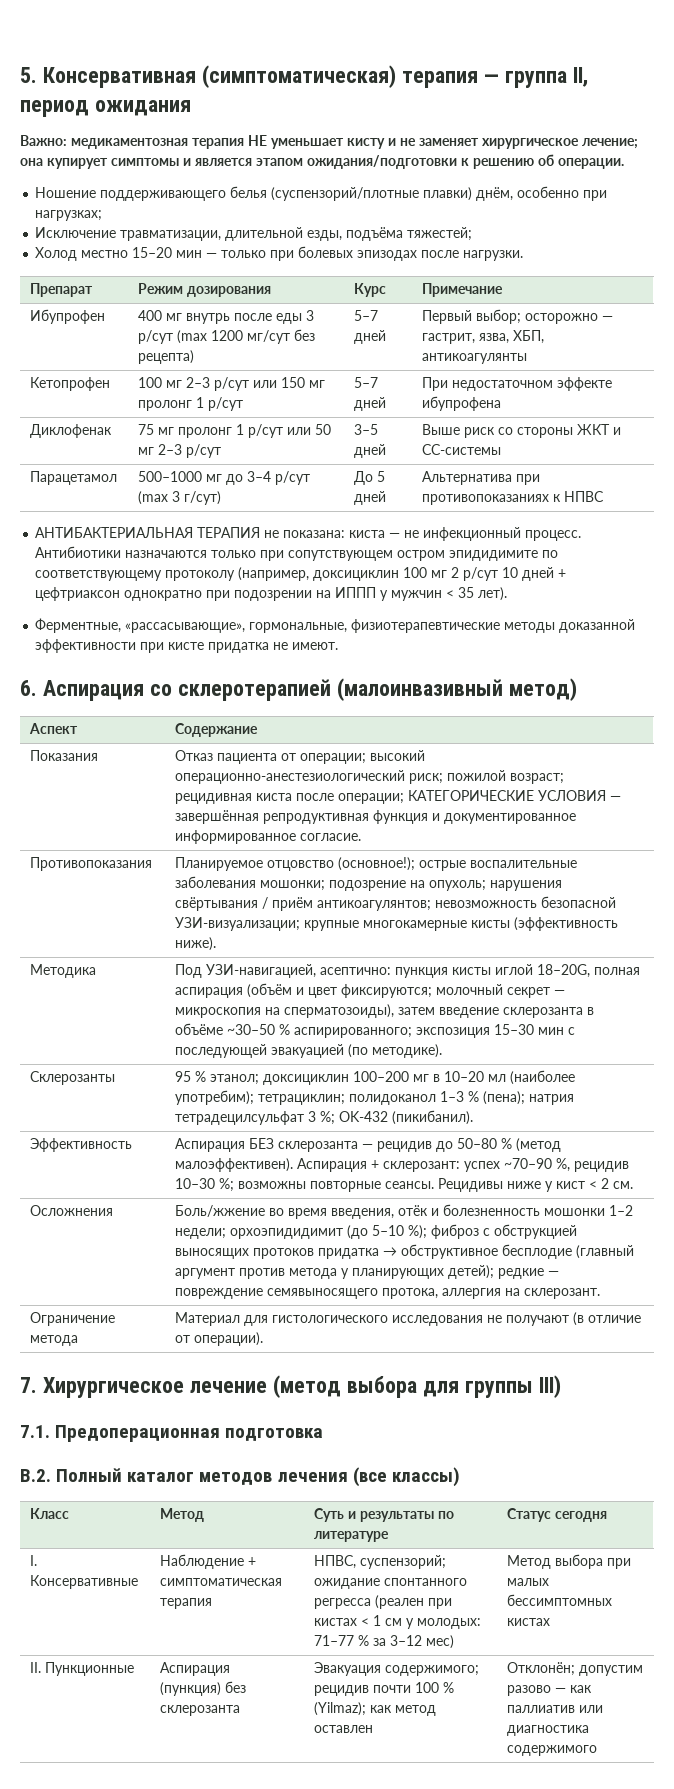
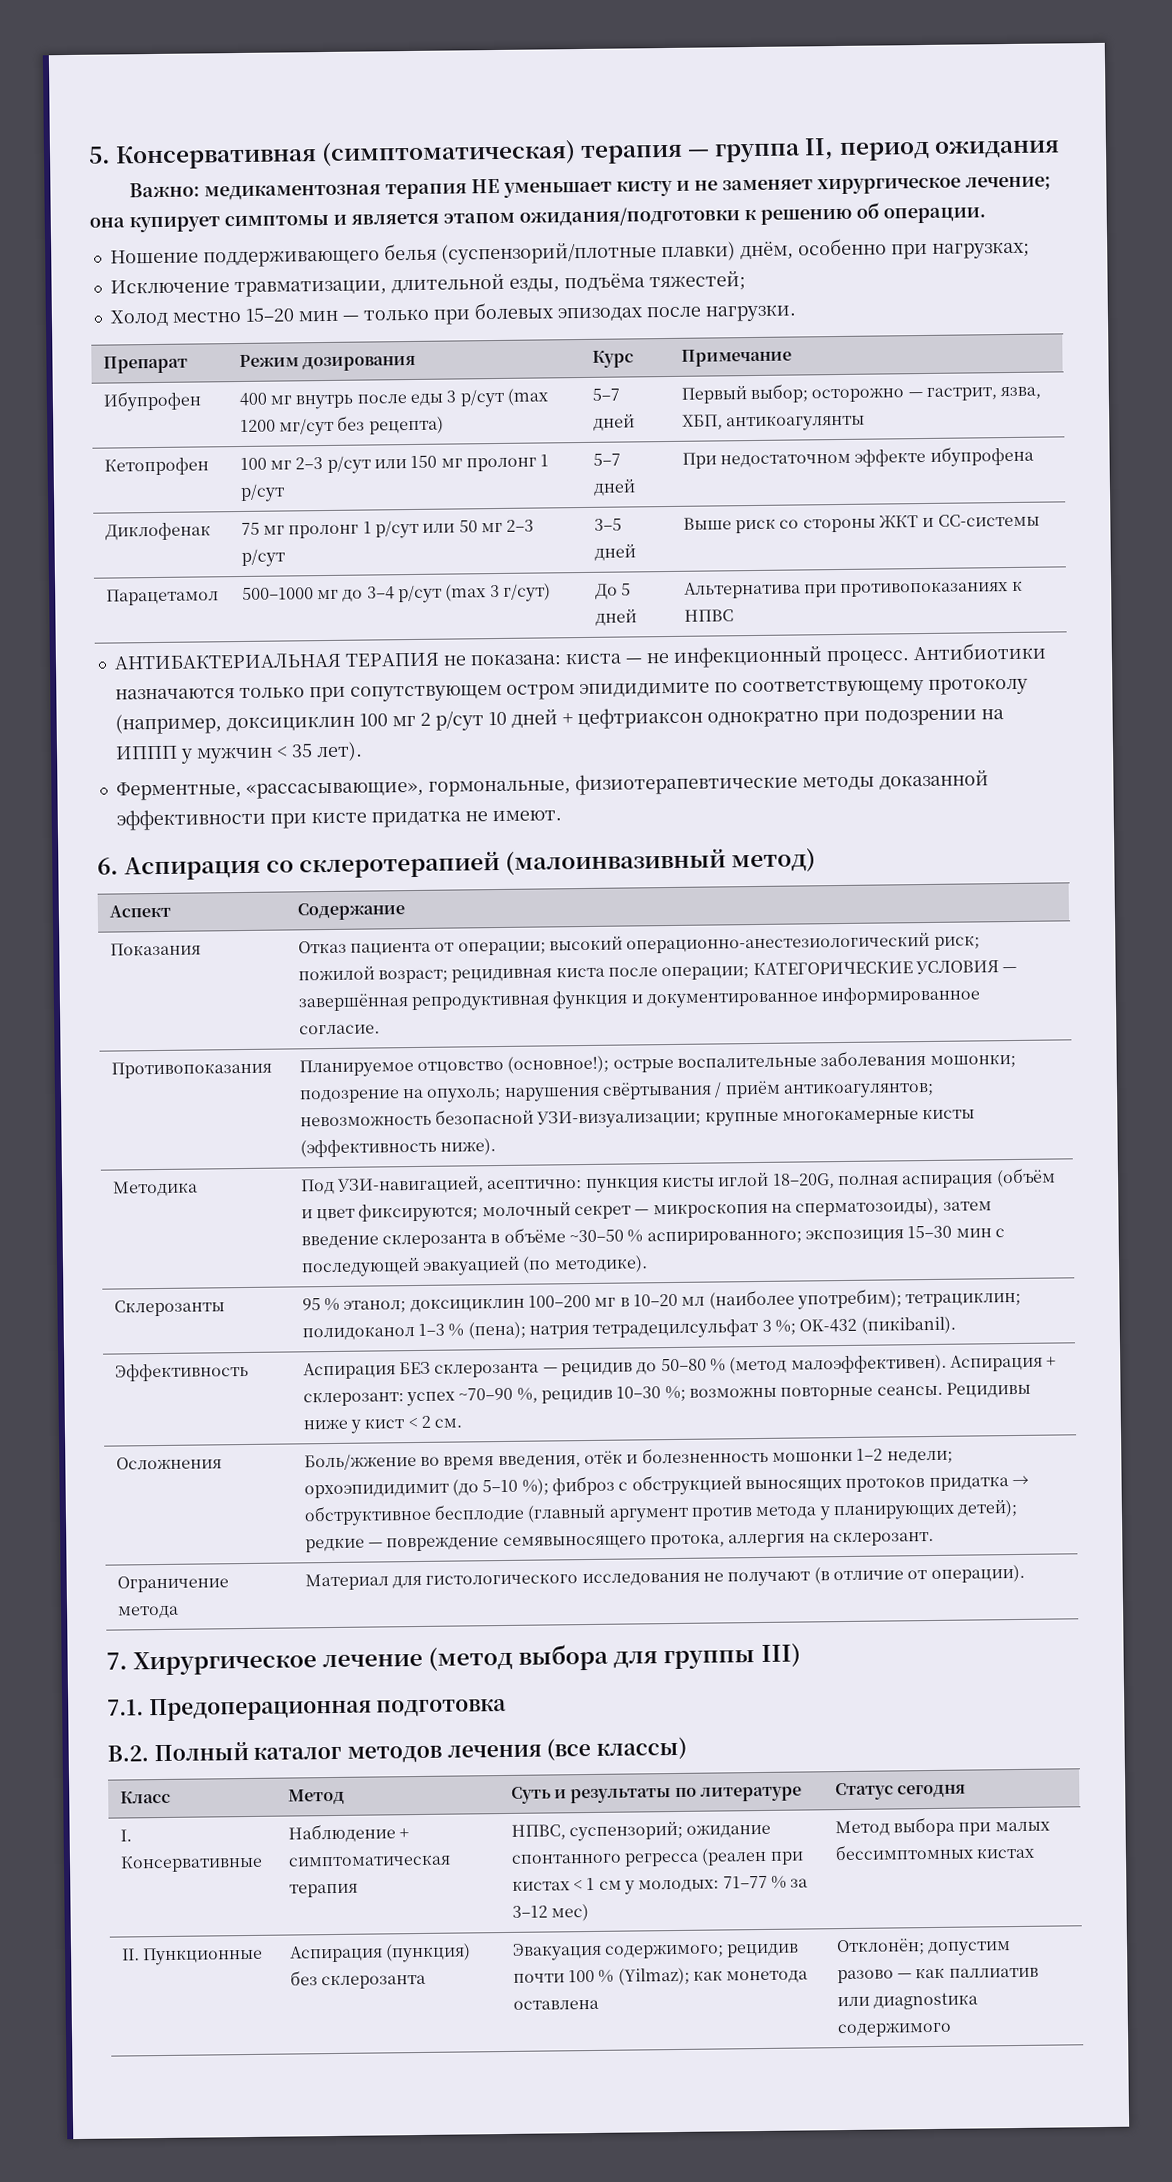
- Склерозанты | 95 % этанол; доксициклин 100–200 мг в 10–20 мл (наиболее употребим); тетрациклин; полидоканол 1–3 % (пена); натрия тетрадецилсульфат 3 %; OK-432 (пикибанил).
+ Склерозанты | 95 % этанол; доксициклин 100–200 мг в 10–20 мл (наиболее употребим); тетрациклин; полидоканол 1–3 % (пена); натрия тетрадецилсульфат 3 %; OK-432 (пикibanil).
- II. Пункционные | Аспирация (пункция) без склерозанта | Эвакуация содержимого; рецидив почти 100 % (Yilmaz); как метод оставлен | Отклонён; допустим разово — как паллиатив или диагностика содержимого
+ II. Пункционные | Аспирация (пункция) без склерозанта | Эвакуация содержимого; рецидив почти 100 % (Yilmaz); как монетода оставлена | Отклонён; допустим разово — как паллиатив или диagnostика содержимого

